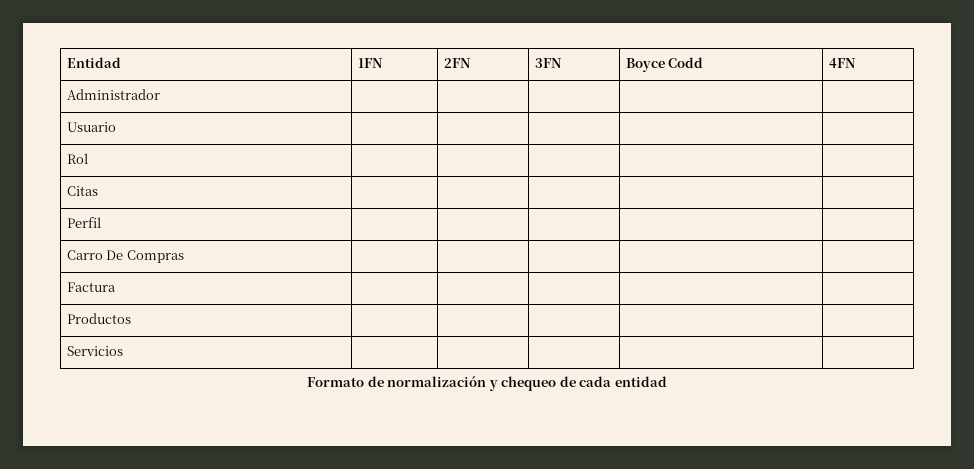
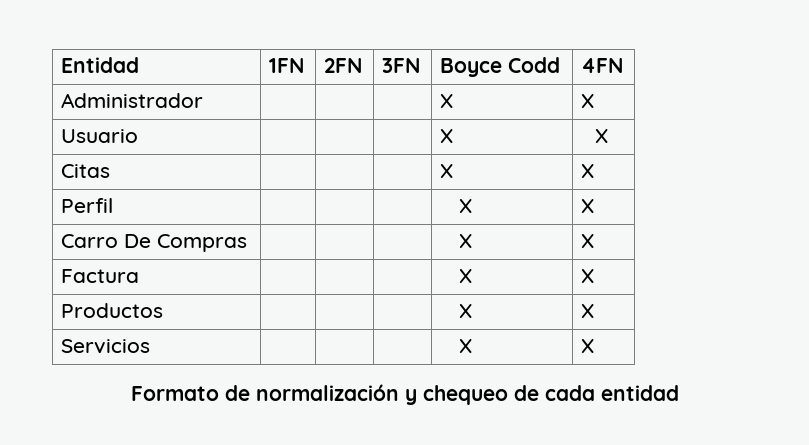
- Administrador | | | | |
+ Administrador | | | | X | X
- Usuario | | | | |
- Rol | | | | |
+ Usuario | | | | X | X
- Citas | | | | |
+ Citas | | | | X | X
- Perfil | | | | |
+ Perfil | | | | X | X
- Carro De Compras | | | | |
+ Carro De Compras | | | | X | X
- Factura | | | | |
+ Factura | | | | X | X
- Productos | | | | |
+ Productos | | | | X | X
- Servicios | | | | |
+ Servicios | | | | X | X

